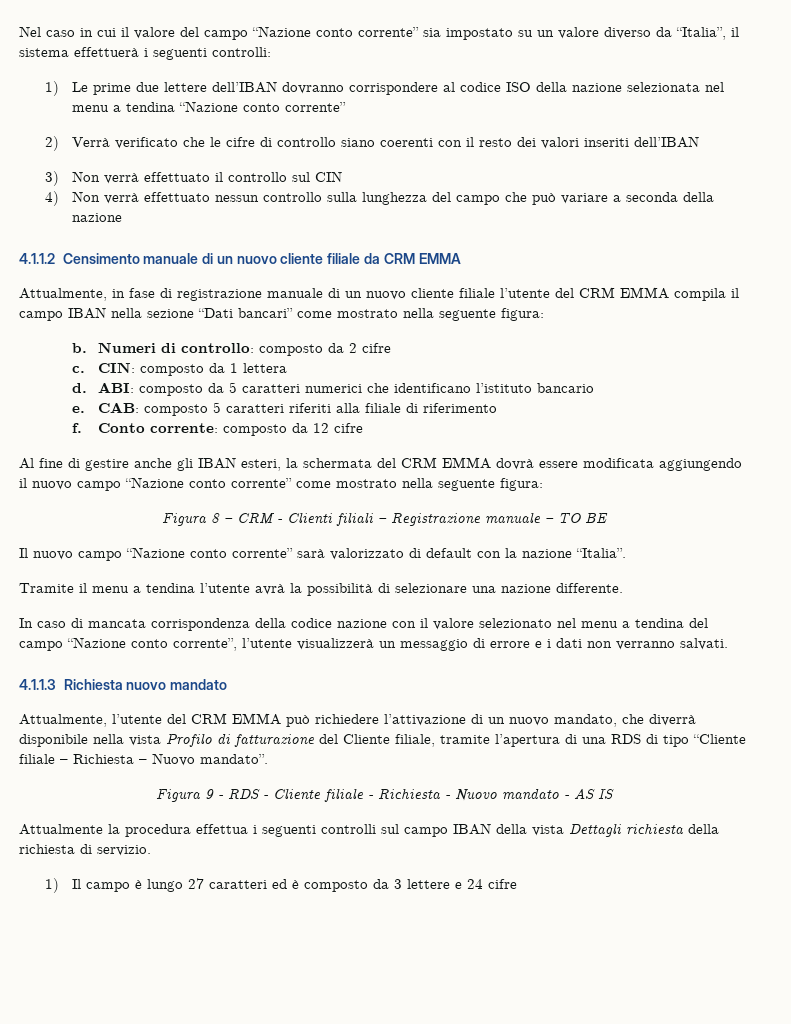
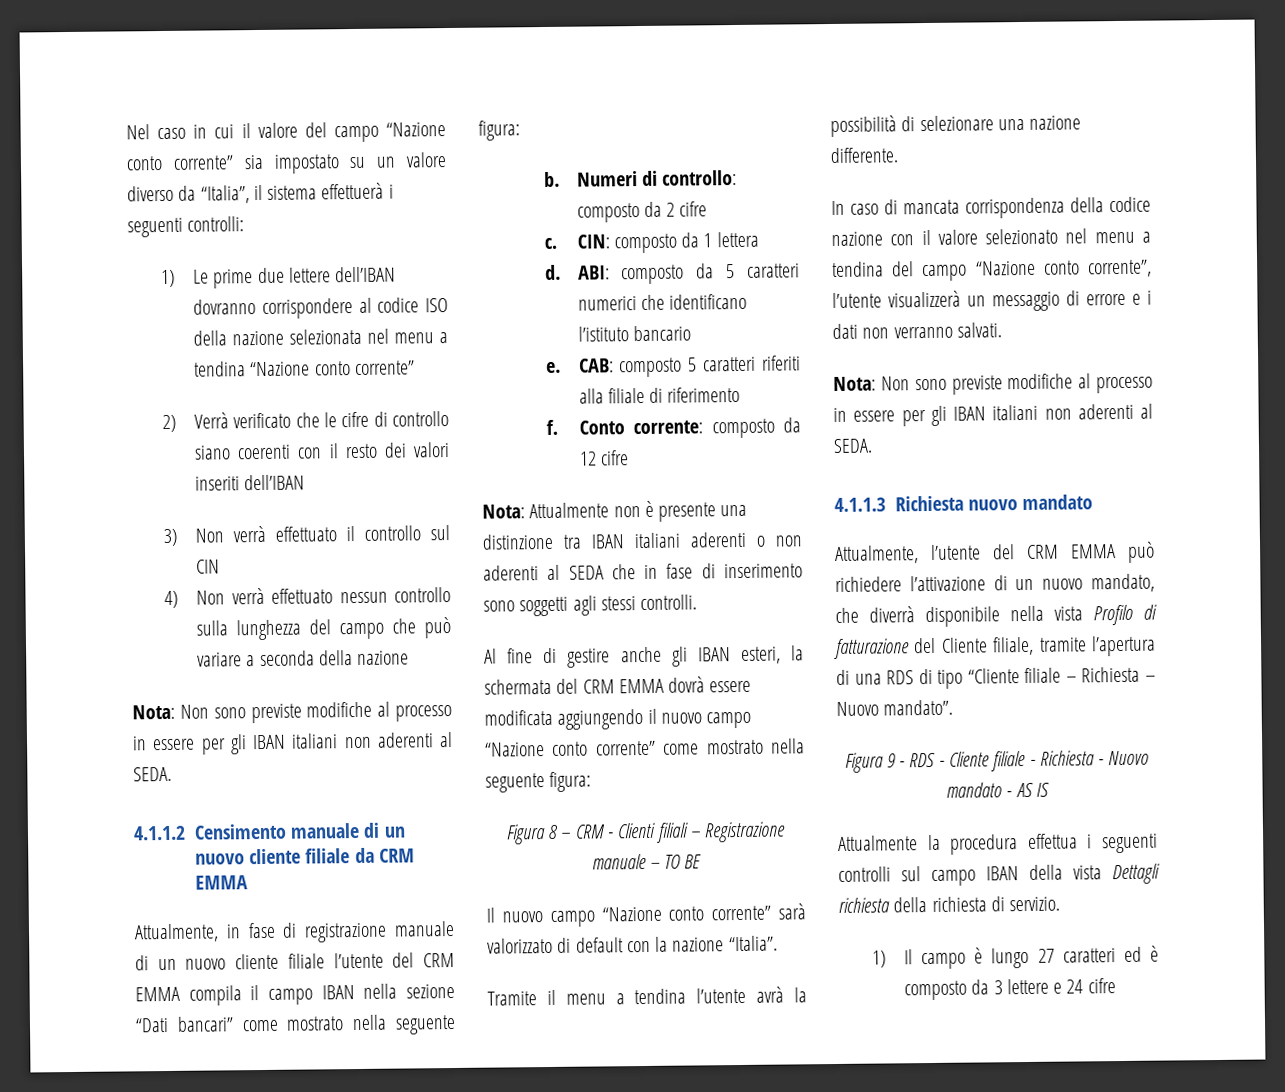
  4) Non verrà effettuato nessun controllo sulla lunghezza del campo che può variare a seconda della nazione
+ Nota: Non sono previste modifiche al processo in essere per gli IBAN italiani non aderenti al SEDA.
+ Nota: Attualmente non è presente una distinzione tra IBAN italiani aderenti o non aderenti al SEDA che in fase di inserimento sono soggetti agli stessi controlli.
  In caso di mancata corrispondenza della codice nazione con il valore selezionato nel menu a tendina del campo “Nazione conto corrente”, l’utente visualizzerà un messaggio di errore e i dati non verranno salvati.
+ Nota: Non sono previste modifiche al processo in essere per gli IBAN italiani non aderenti al SEDA.

